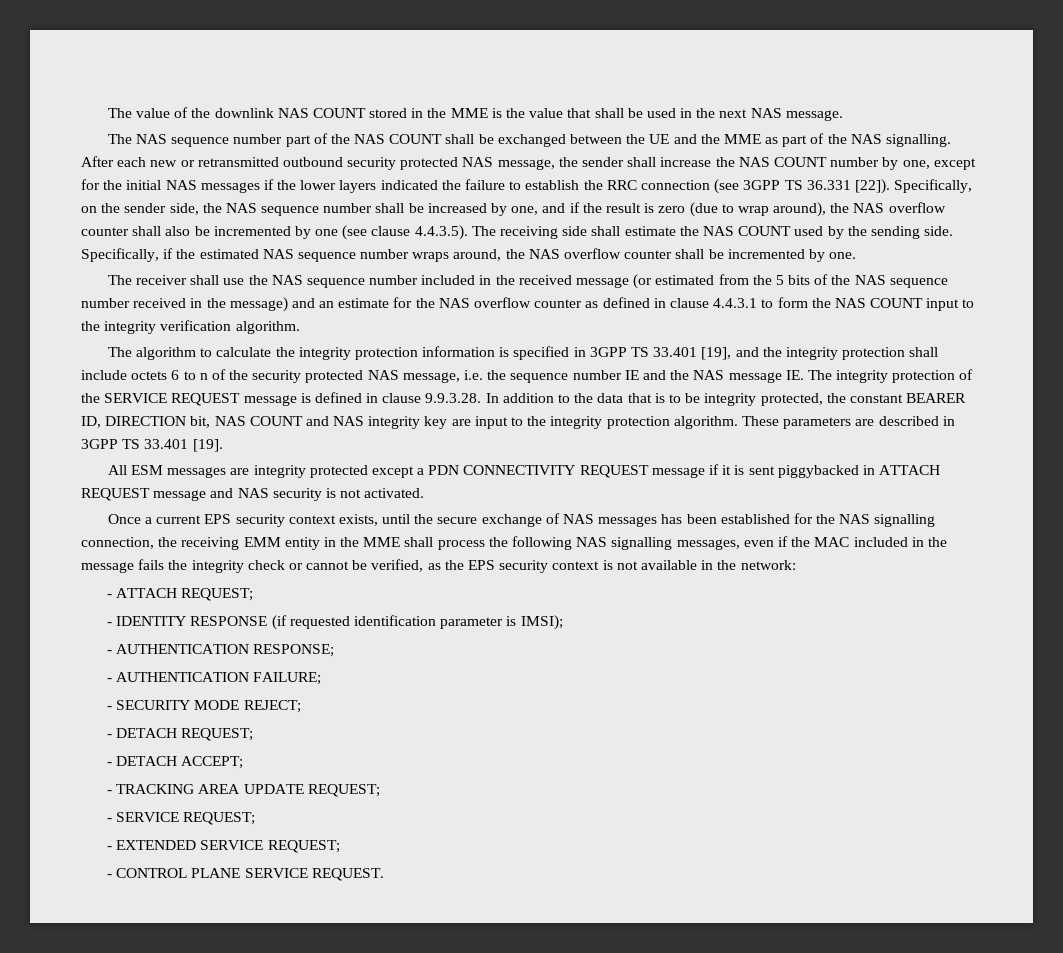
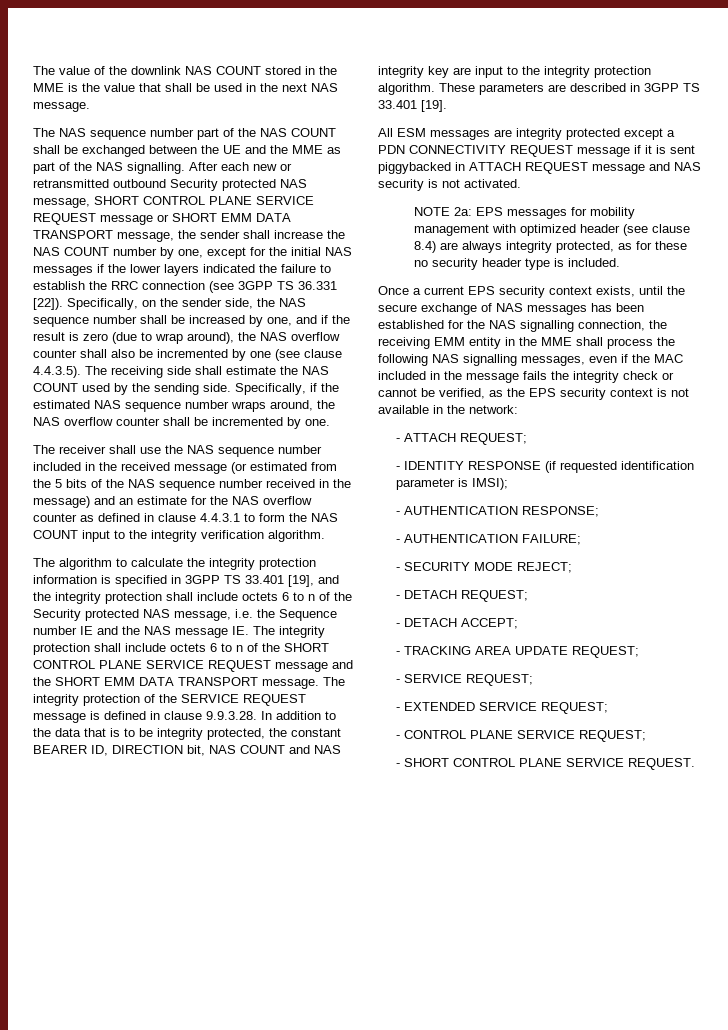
- After each new or retransmitted outbound security protected NAS message, the sender shall increase the NAS COUNT number by one, except for the initial NAS messages if the lower layers indicated the failure to establish the RRC connection (see 3GPP TS 36.331 [22]).
+ After each new or retransmitted outbound Security protected NAS message, SHORT CONTROL PLANE SERVICE REQUEST message or SHORT EMM DATA TRANSPORT message, the sender shall increase the NAS COUNT number by one, except for the initial NAS messages if the lower layers indicated the failure to establish the RRC connection (see 3GPP TS 36.331 [22]).
- The algorithm to calculate the integrity protection information is specified in 3GPP TS 33.401 [19], and the integrity protection shall include octets 6 to n of the security protected NAS message, i.e. the sequence number IE and the NAS message IE. The integrity protection of the SERVICE REQUEST message is defined in clause 9.9.3.28. In addition to the data that is to be integrity protected, the constant BEARER ID, DIRECTION bit, NAS COUNT and NAS integrity key are input to the integrity protection algorithm.
+ The algorithm to calculate the integrity protection information is specified in 3GPP TS 33.401 [19], and the integrity protection shall include octets 6 to n of the Security protected NAS message, i.e. the Sequence number IE and the NAS message IE. The integrity protection shall include octets 6 to n of the SHORT CONTROL PLANE SERVICE REQUEST message and the SHORT EMM DATA TRANSPORT message. The integrity protection of the SERVICE REQUEST message is defined in clause 9.9.3.28. In addition to the data that is to be integrity protected, the constant BEARER ID, DIRECTION bit, NAS COUNT and NAS integrity key are input to the integrity protection algorithm.
+ NOTE 2a: EPS messages for mobility management with optimized header (see clause 8.4) are always integrity protected, as for these no security header type is included.
- - CONTROL PLANE SERVICE REQUEST.
+ - CONTROL PLANE SERVICE REQUEST;
+ - SHORT CONTROL PLANE SERVICE REQUEST.

